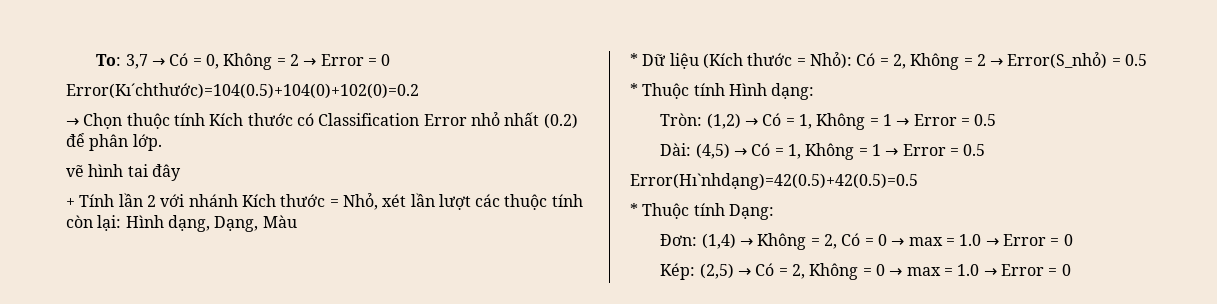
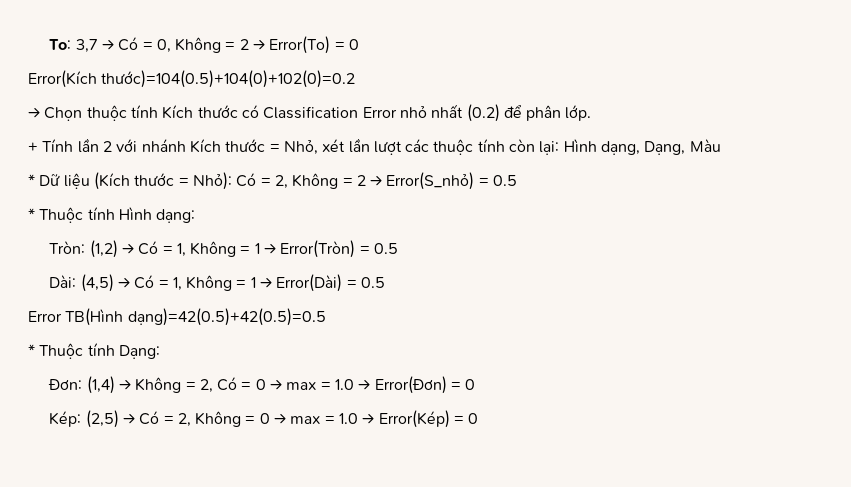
- To: 3,7 → Có = 0, Không = 2 → Error = 0
- Error(Kıˊchthước)=104(0.5)+104(0)+102(0)=0.2
+ To: 3,7 → Có = 0, Không = 2 → Error(To) = 0
+ Error(Kích thước)=104(0.5)+104(0)+102(0)=0.2
- vẽ hình tai đây
- Tròn: (1,2) → Có = 1, Không = 1 → Error = 0.5
+ Tròn: (1,2) → Có = 1, Không = 1 → Error(Tròn) = 0.5
- Dài: (4,5) → Có = 1, Không = 1 → Error = 0.5
- Error(Hıˋnhdạng)=42(0.5)+42(0.5)=0.5
+ Dài: (4,5) → Có = 1, Không = 1 → Error(Dài) = 0.5
+ Error TB(Hình dạng)=42(0.5)+42(0.5)=0.5
- Đơn: (1,4) → Không = 2, Có = 0 → max = 1.0 → Error = 0
+ Đơn: (1,4) → Không = 2, Có = 0 → max = 1.0 → Error(Đơn) = 0
- Kép: (2,5) → Có = 2, Không = 0 → max = 1.0 → Error = 0
+ Kép: (2,5) → Có = 2, Không = 0 → max = 1.0 → Error(Kép) = 0

